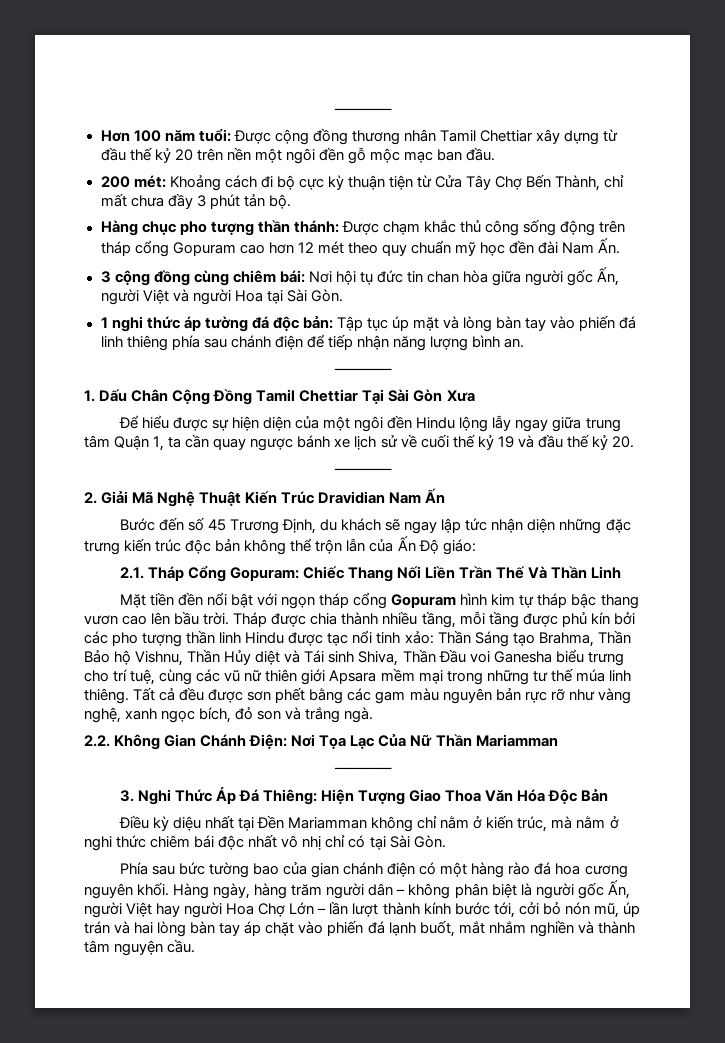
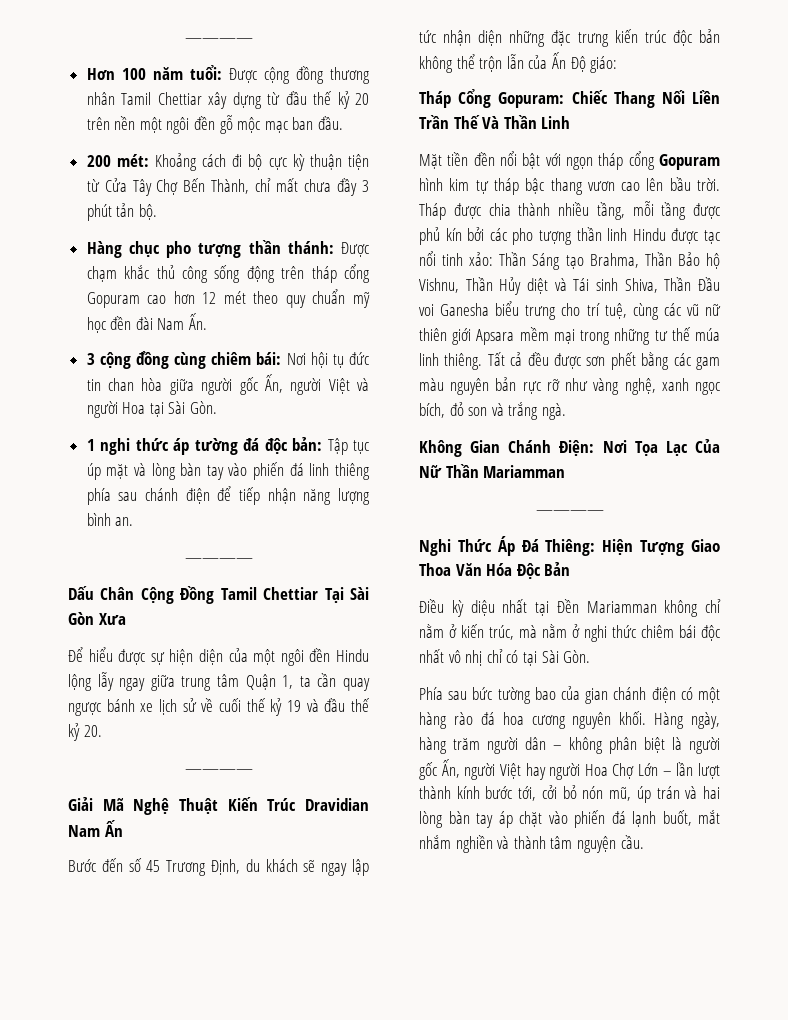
- 1. Dấu Chân Cộng Đồng Tamil Chettiar Tại Sài Gòn Xưa
+ Dấu Chân Cộng Đồng Tamil Chettiar Tại Sài Gòn Xưa
- 2. Giải Mã Nghệ Thuật Kiến Trúc Dravidian Nam Ấn
+ Giải Mã Nghệ Thuật Kiến Trúc Dravidian Nam Ấn
- 2.1. Tháp Cổng Gopuram: Chiếc Thang Nối Liền Trần Thế Và Thần Linh
+ Tháp Cổng Gopuram: Chiếc Thang Nối Liền Trần Thế Và Thần Linh
- 2.2. Không Gian Chánh Điện: Nơi Tọa Lạc Của Nữ Thần Mariamman
+ Không Gian Chánh Điện: Nơi Tọa Lạc Của Nữ Thần Mariamman
- 3. Nghi Thức Áp Đá Thiêng: Hiện Tượng Giao Thoa Văn Hóa Độc Bản
+ Nghi Thức Áp Đá Thiêng: Hiện Tượng Giao Thoa Văn Hóa Độc Bản

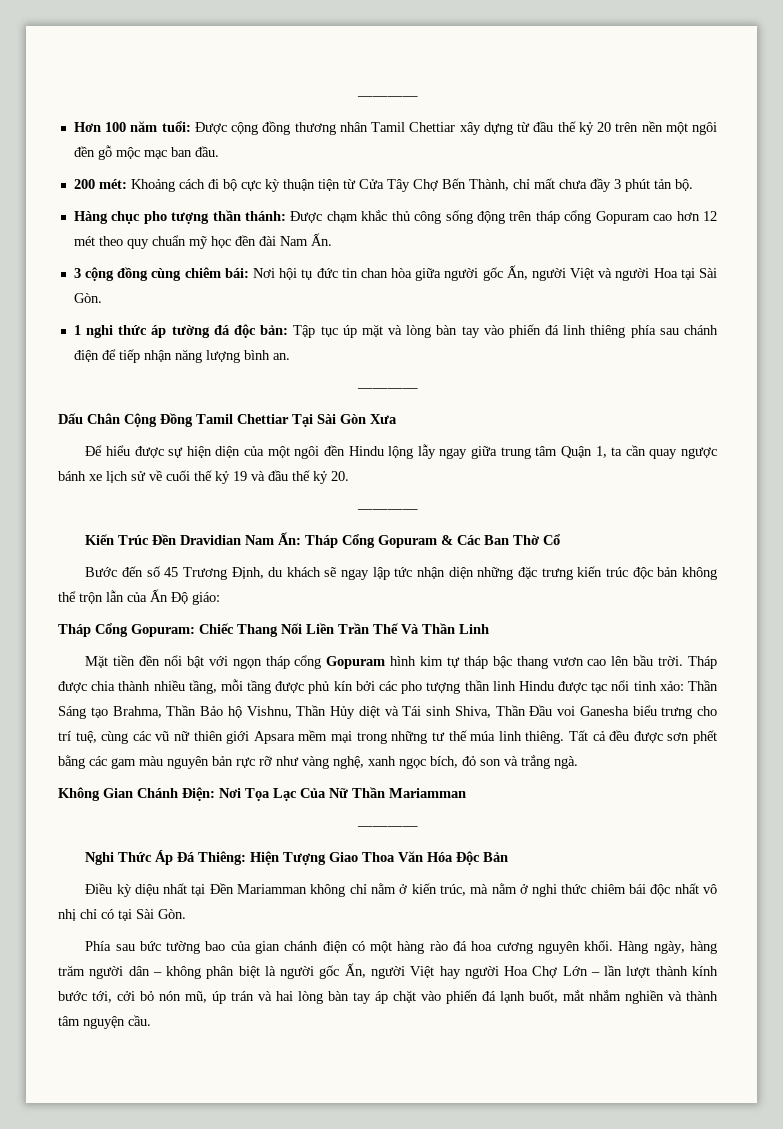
- Giải Mã Nghệ Thuật Kiến Trúc Dravidian Nam Ấn
+ Kiến Trúc Đền Dravidian Nam Ấn: Tháp Cổng Gopuram & Các Ban Thờ Cổ

